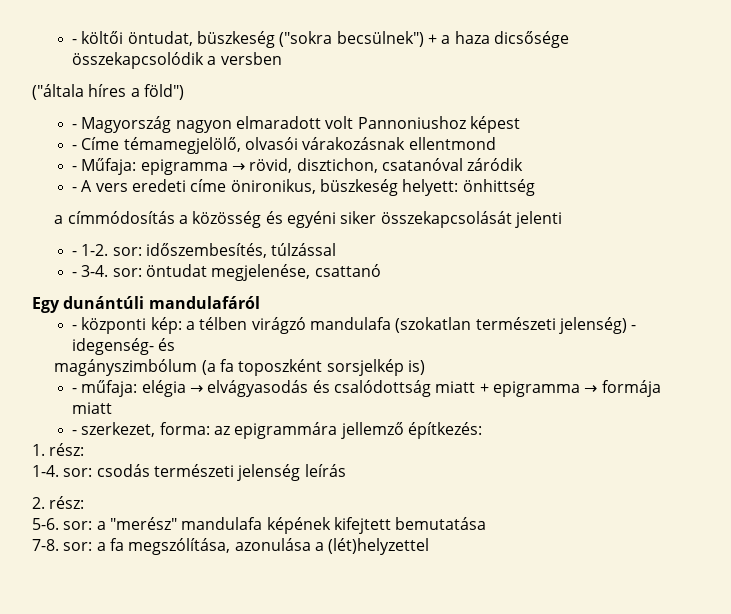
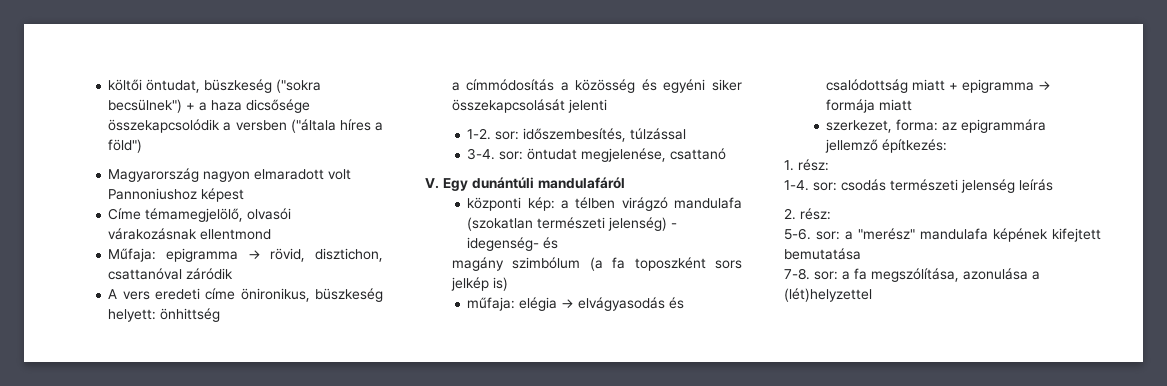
- - költői öntudat, büszkeség ("sokra becsülnek") + a haza dicsősége összekapcsolódik a versben
- ("általa híres a föld")
+ költői öntudat, büszkeség ("sokra becsülnek") + a haza dicsősége összekapcsolódik a versben ("általa híres a föld")
- - Magyország nagyon elmaradott volt Pannoniushoz képest
+ Magyarország nagyon elmaradott volt Pannoniushoz képest
- - Címe témamegjelölő, olvasói várakozásnak ellentmond
+ Címe témamegjelölő, olvasói várakozásnak ellentmond
- - Műfaja: epigramma → rövid, disztichon, csatanóval záródik
+ Műfaja: epigramma → rövid, disztichon, csattanóval záródik
- - A vers eredeti címe önironikus, büszkeség helyett: önhittség
+ A vers eredeti címe önironikus, büszkeség helyett: önhittség
- - 1-2. sor: időszembesítés, túlzással
+ 1-2. sor: időszembesítés, túlzással
- - 3-4. sor: öntudat megjelenése, csattanó
+ 3-4. sor: öntudat megjelenése, csattanó
- Egy dunántúli mandulafáról
+ V. Egy dunántúli mandulafáról
- - központi kép: a télben virágzó mandulafa (szokatlan természeti jelenség) - idegenség- és
+ központi kép: a télben virágzó mandulafa (szokatlan természeti jelenség) - idegenség- és
- magányszimbólum (a fa toposzként sorsjelkép is)
+ magány szimbólum (a fa toposzként sors jelkép is)
- - műfaja: elégia → elvágyasodás és csalódottság miatt + epigramma → formája miatt
+ műfaja: elégia → elvágyasodás és csalódottság miatt + epigramma → formája miatt
- - szerkezet, forma: az epigrammára jellemző építkezés:
+ szerkezet, forma: az epigrammára jellemző építkezés:

